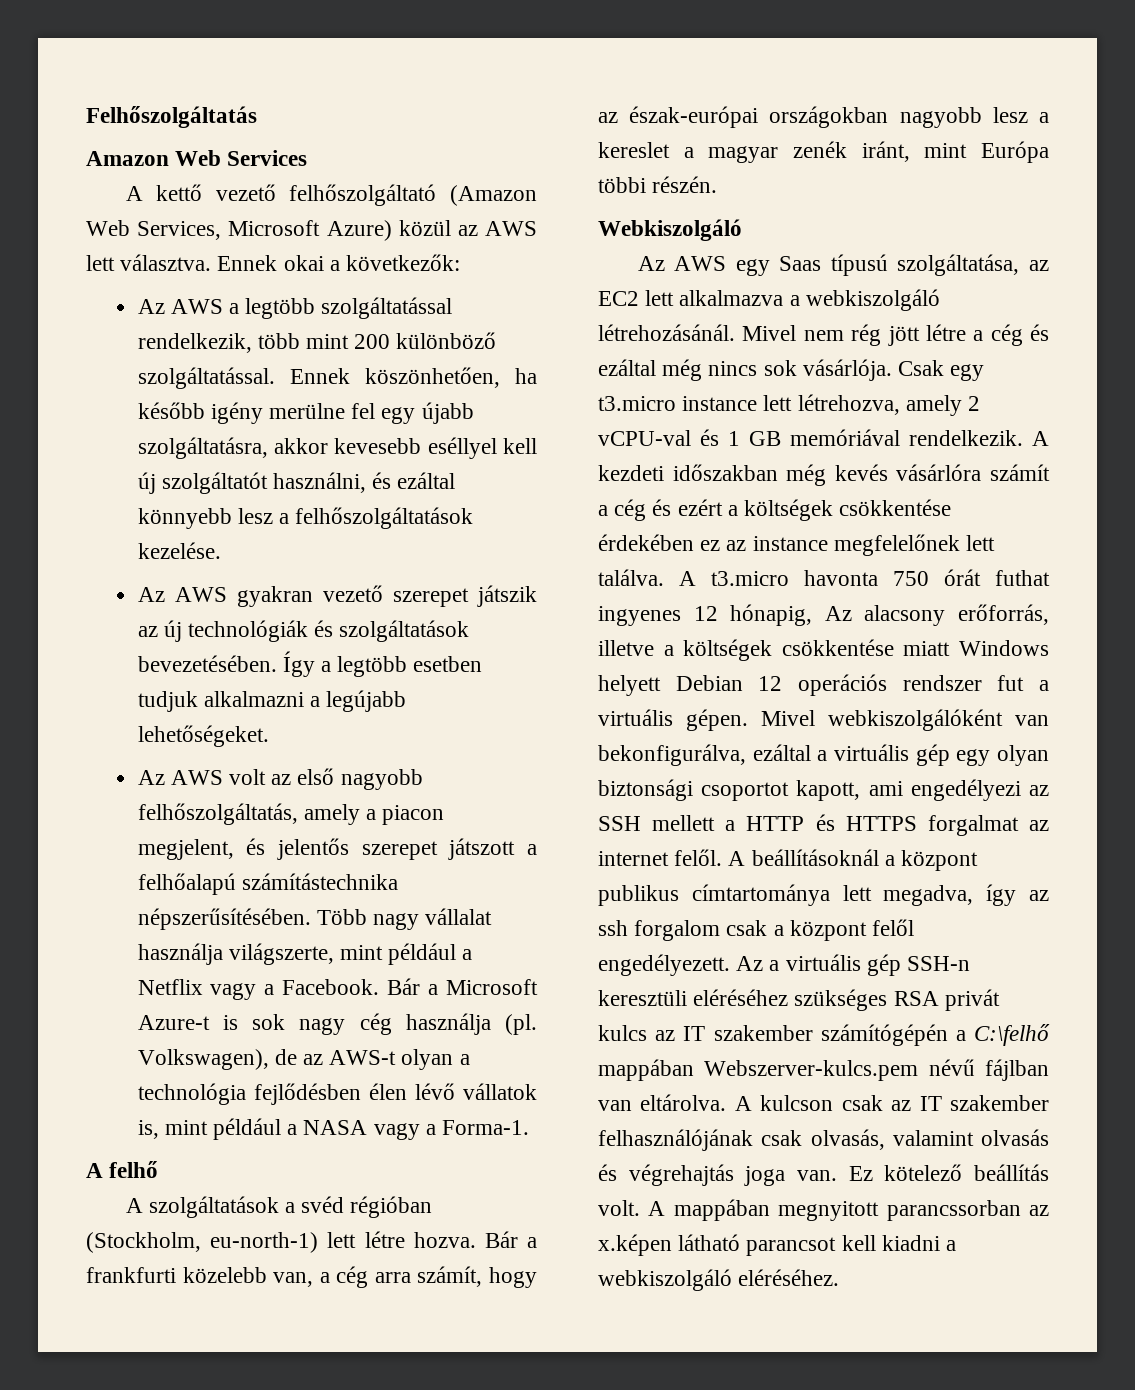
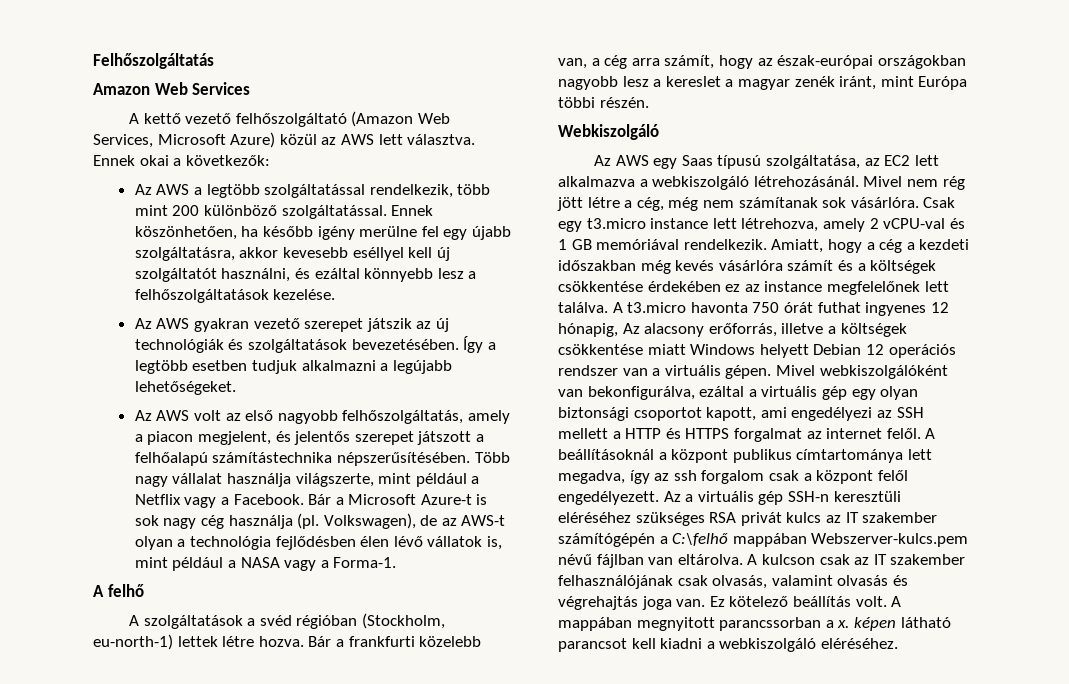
- A szolgáltatások a svéd régióban (Stockholm, eu-north-1) lett létre hozva.
+ A szolgáltatások a svéd régióban (Stockholm, eu-north-1) lettek létre hozva.
- Mivel nem rég jött létre a cég és ezáltal még nincs sok vásárlója.
+ Mivel nem rég jött létre a cég, még nem számítanak sok vásárlóra.
- A kezdeti időszakban még kevés vásárlóra számít a cég és ezért a költségek csökkentése érdekében ez az instance megfelelőnek lett találva.
+ Amiatt, hogy a cég a kezdeti időszakban még kevés vásárlóra számít és a költségek csökkentése érdekében ez az instance megfelelőnek lett találva.
- A t3.micro havonta 750 órát futhat ingyenes 12 hónapig, Az alacsony erőforrás, illetve a költségek csökkentése miatt Windows helyett Debian 12 operációs rendszer fut a virtuális gépen.
+ A t3.micro havonta 750 órát futhat ingyenes 12 hónapig, Az alacsony erőforrás, illetve a költségek csökkentése miatt Windows helyett Debian 12 operációs rendszer van a virtuális gépen.
- A mappában megnyitott parancssorban az x.képen látható parancsot kell kiadni a webkiszolgáló eléréséhez.
+ A mappában megnyitott parancssorban a x. képen látható parancsot kell kiadni a webkiszolgáló eléréséhez.

